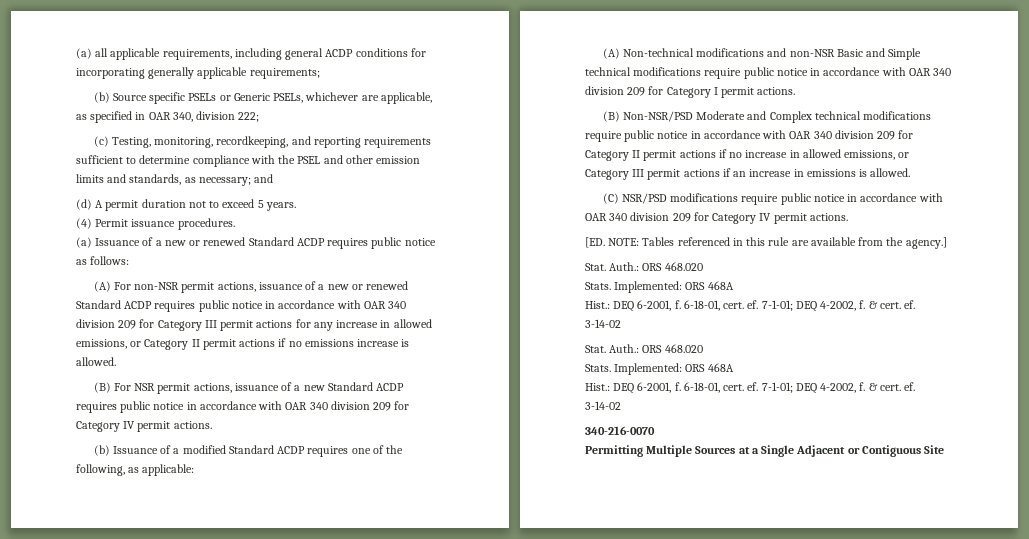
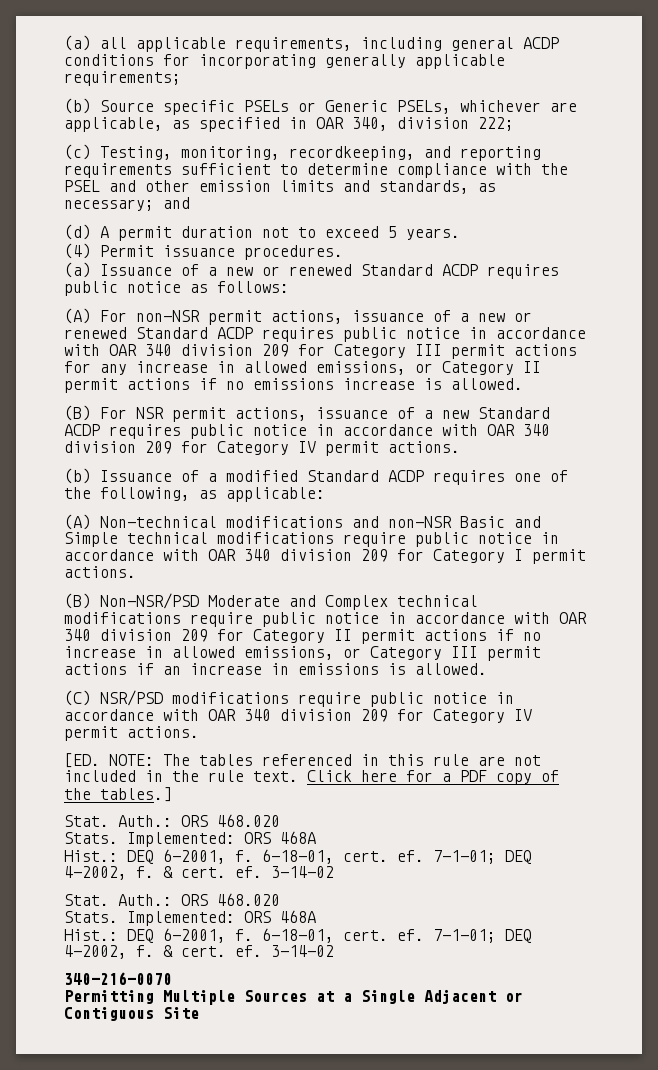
- [ED. NOTE: Tables referenced in this rule are available from the agency.]
+ [ED. NOTE: The tables referenced in this rule are not included in the rule text. Click here for a PDF copy of the tables.]

